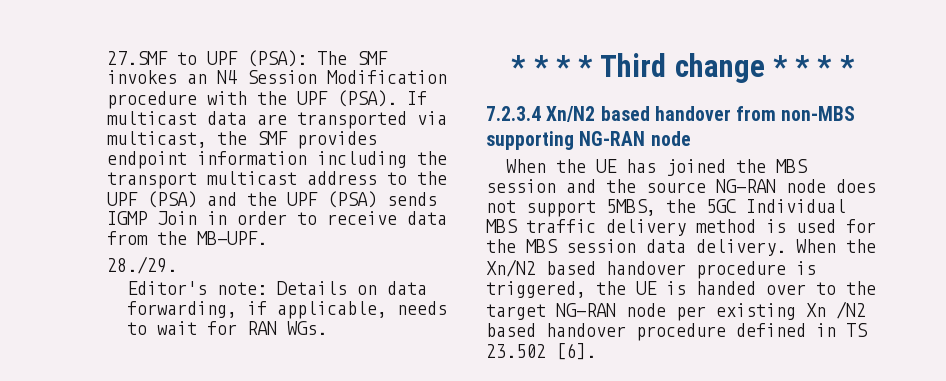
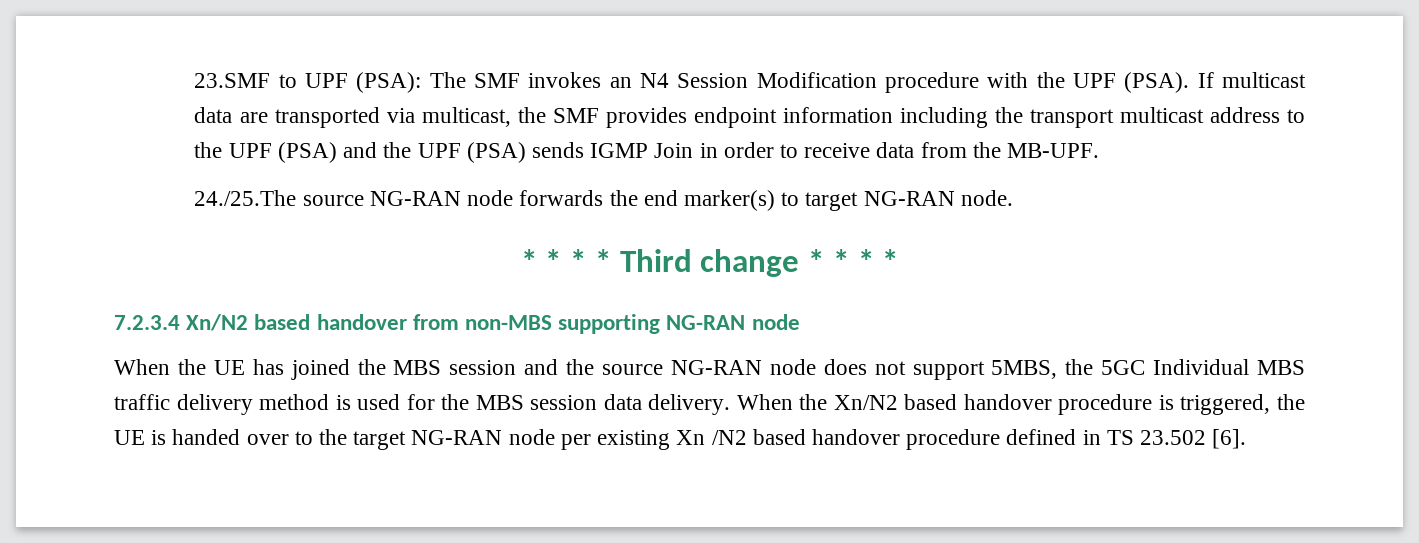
- 27.SMF to UPF (PSA): The SMF invokes an N4 Session Modification procedure with the UPF (PSA).
+ 23.SMF to UPF (PSA): The SMF invokes an N4 Session Modification procedure with the UPF (PSA).
- 28./29.
- Editor's note: Details on data forwarding, if applicable, needs to wait for RAN WGs.
+ 24./25.The source NG-RAN node forwards the end marker(s) to target NG-RAN node.

